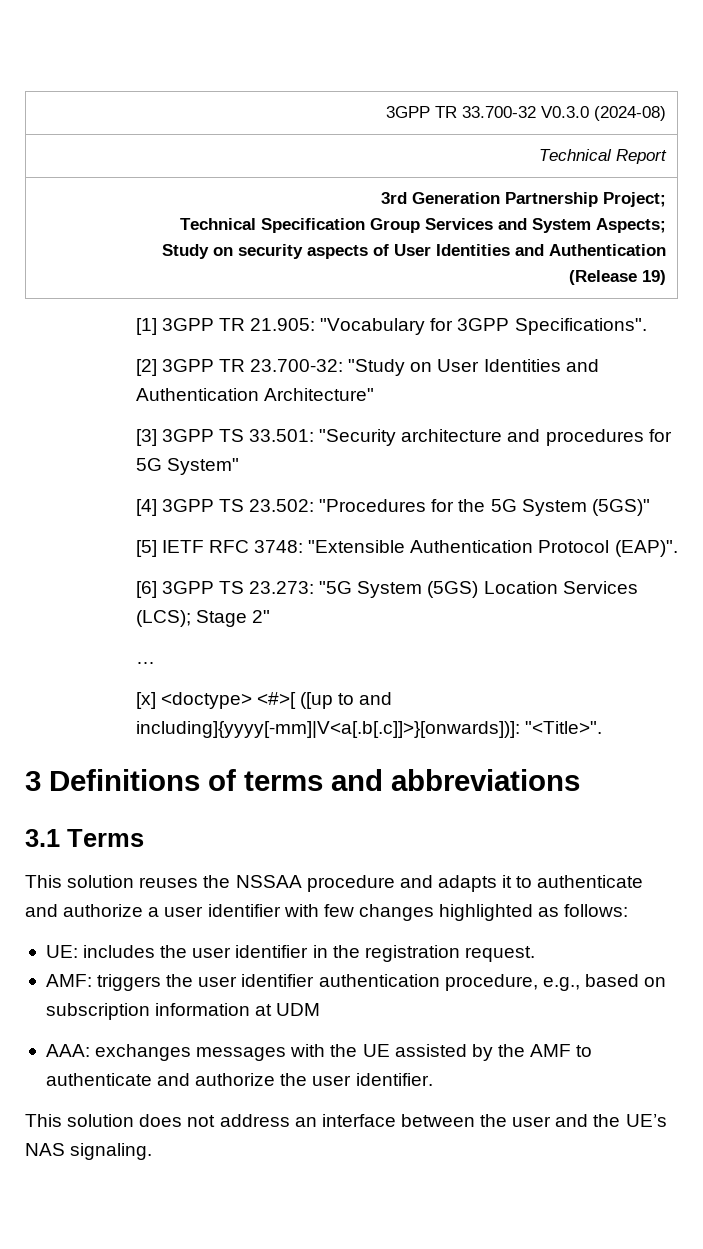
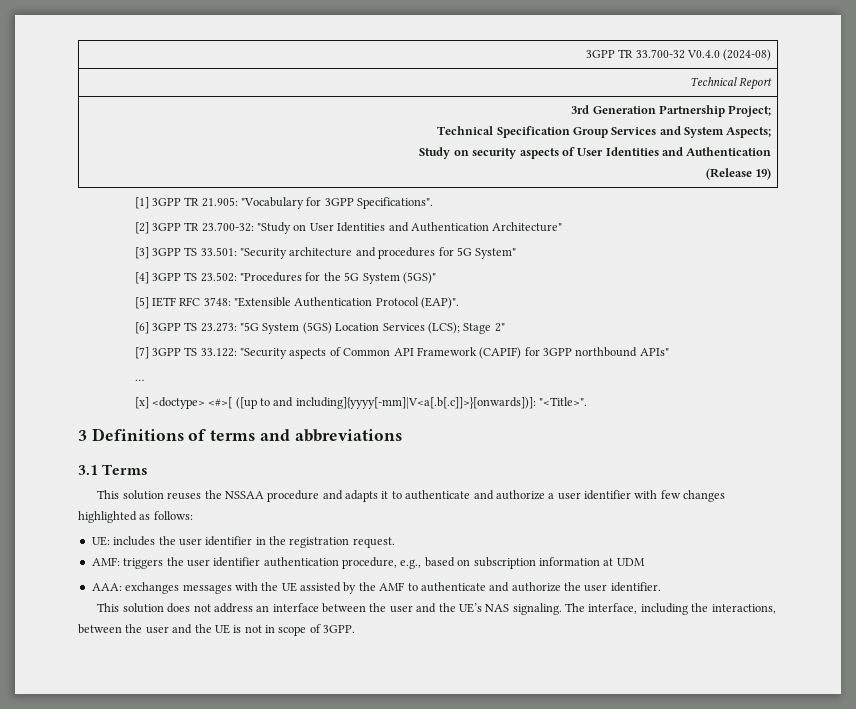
- 3GPP TR 33.700-32 V0.3.0 (2024-08)
+ 3GPP TR 33.700-32 V0.4.0 (2024-08)
+ [7] 3GPP TS 33.122: "Security aspects of Common API Framework (CAPIF) for 3GPP northbound APIs"
+ The interface, including the interactions, between the user and the UE is not in scope of 3GPP.

